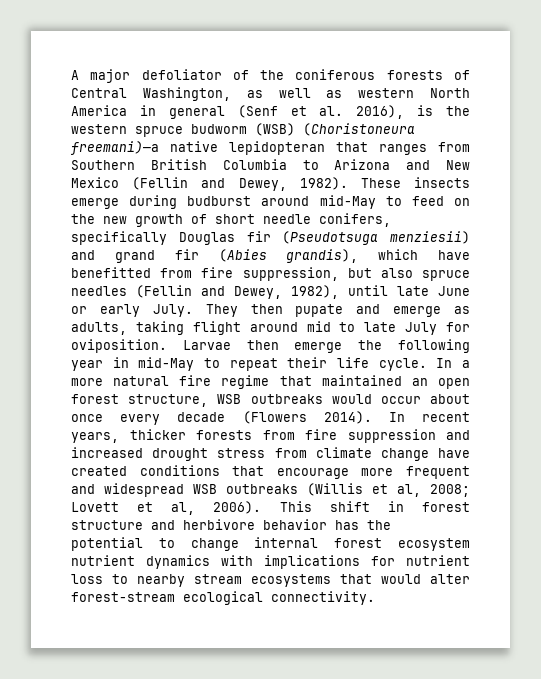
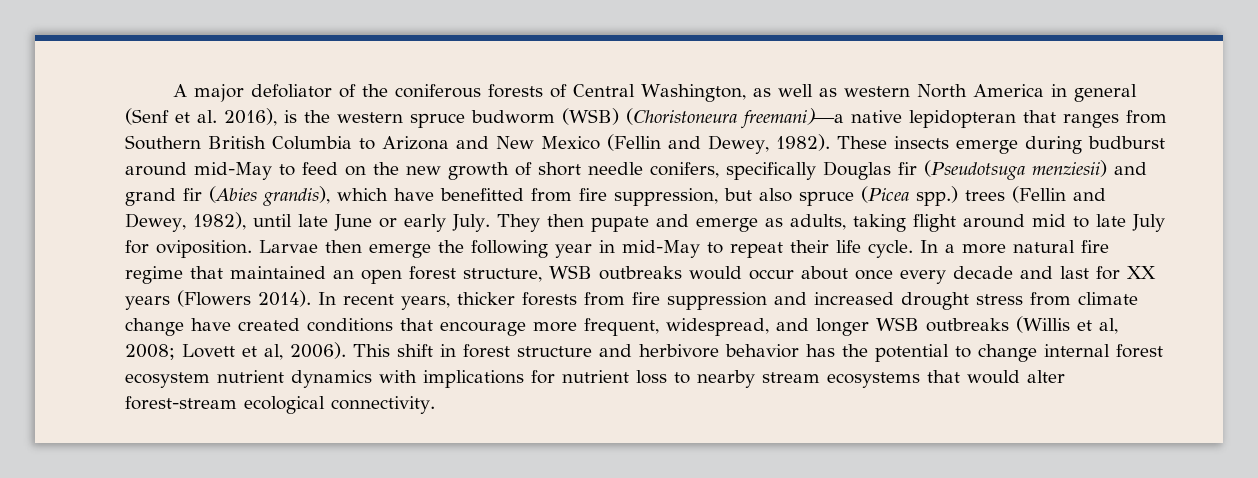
- These insects emerge during budburst around mid-May to feed on the new growth of short needle conifers, specifically Douglas fir (Pseudotsuga menziesii) and grand fir (Abies grandis), which have benefitted from fire suppression, but also spruce needles (Fellin and Dewey, 1982), until late June or early July.
+ These insects emerge during budburst around mid-May to feed on the new growth of short needle conifers, specifically Douglas fir (Pseudotsuga menziesii) and grand fir (Abies grandis), which have benefitted from fire suppression, but also spruce (Picea spp.) trees (Fellin and Dewey, 1982), until late June or early July.
- In a more natural fire regime that maintained an open forest structure, WSB outbreaks would occur about once every decade (Flowers 2014).
+ In a more natural fire regime that maintained an open forest structure, WSB outbreaks would occur about once every decade and last for XX years (Flowers 2014).
- In recent years, thicker forests from fire suppression and increased drought stress from climate change have created conditions that encourage more frequent and widespread WSB outbreaks (Willis et al, 2008; Lovett et al, 2006).
+ In recent years, thicker forests from fire suppression and increased drought stress from climate change have created conditions that encourage more frequent, widespread, and longer WSB outbreaks (Willis et al, 2008; Lovett et al, 2006).

